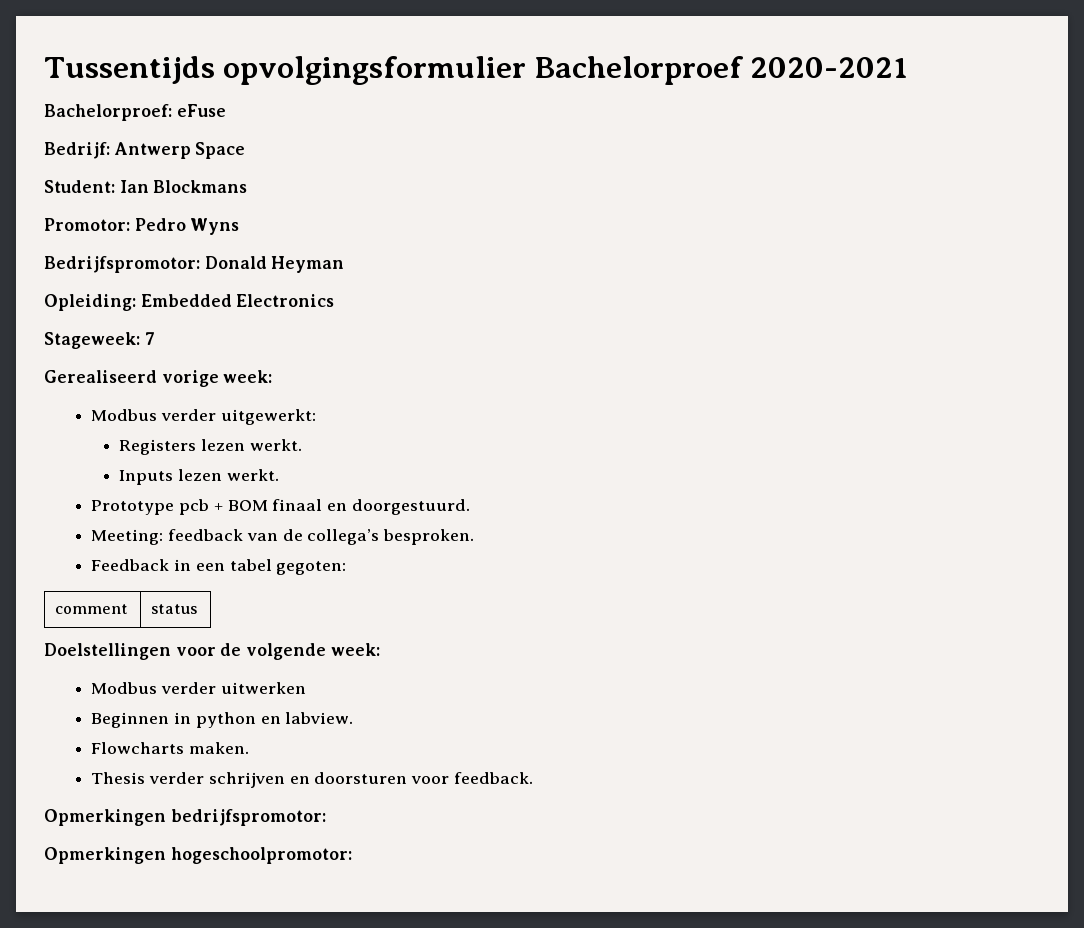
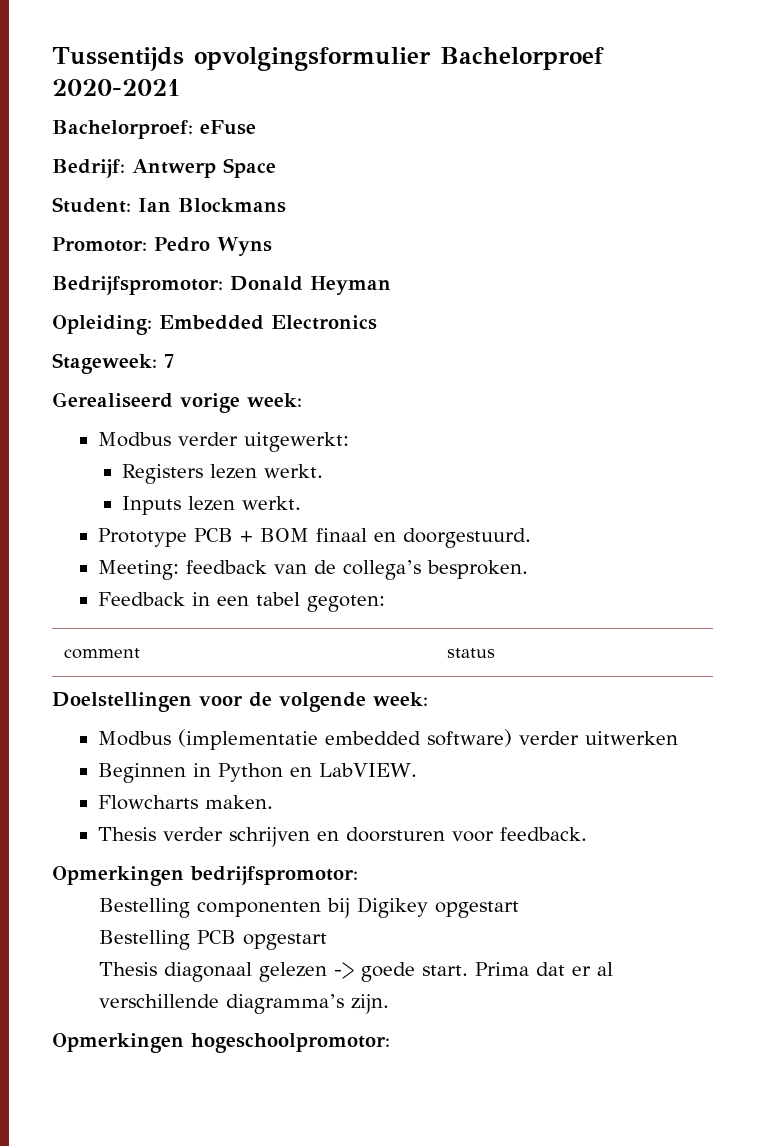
- Prototype pcb + BOM finaal en doorgestuurd.
+ Prototype PCB + BOM finaal en doorgestuurd.
- Modbus verder uitwerken
+ Modbus (implementatie embedded software) verder uitwerken
- Beginnen in python en labview.
+ Beginnen in Python en LabVIEW.
+ Bestelling componenten bij Digikey opgestart
+ Bestelling PCB opgestart
+ Thesis diagonaal gelezen -> goede start. Prima dat er al verschillende diagramma’s zijn.

